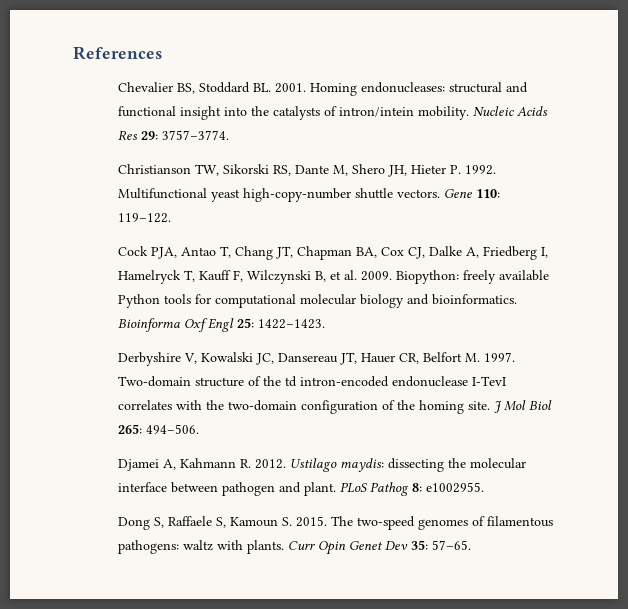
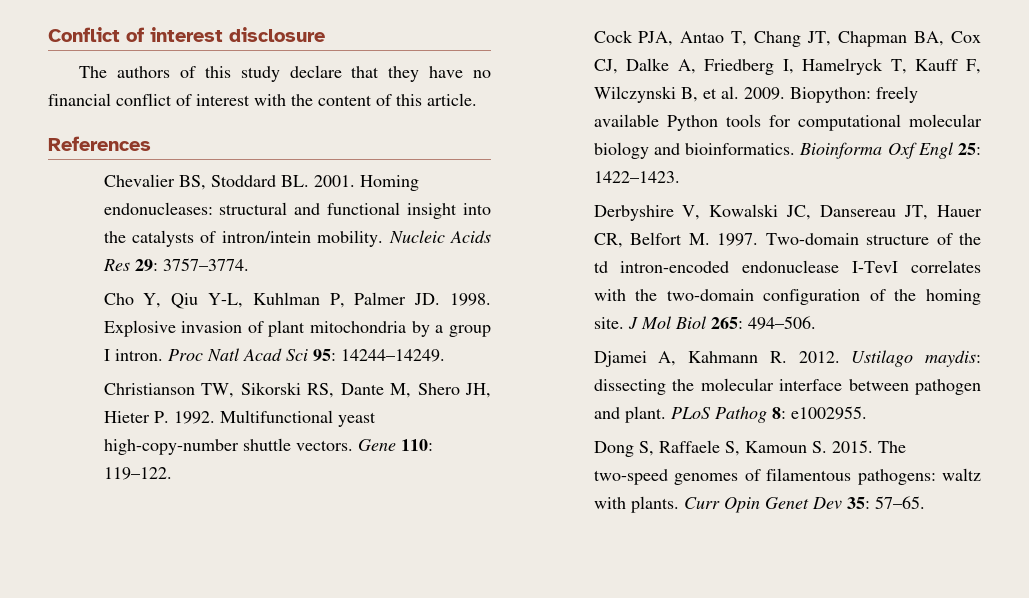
+ Conflict of interest disclosure
+ The authors of this study declare that they have no financial conflict of interest with the content of this article.
+ Cho Y, Qiu Y-L, Kuhlman P, Palmer JD. 1998. Explosive invasion of plant mitochondria by a group I intron. Proc Natl Acad Sci 95: 14244–14249.

